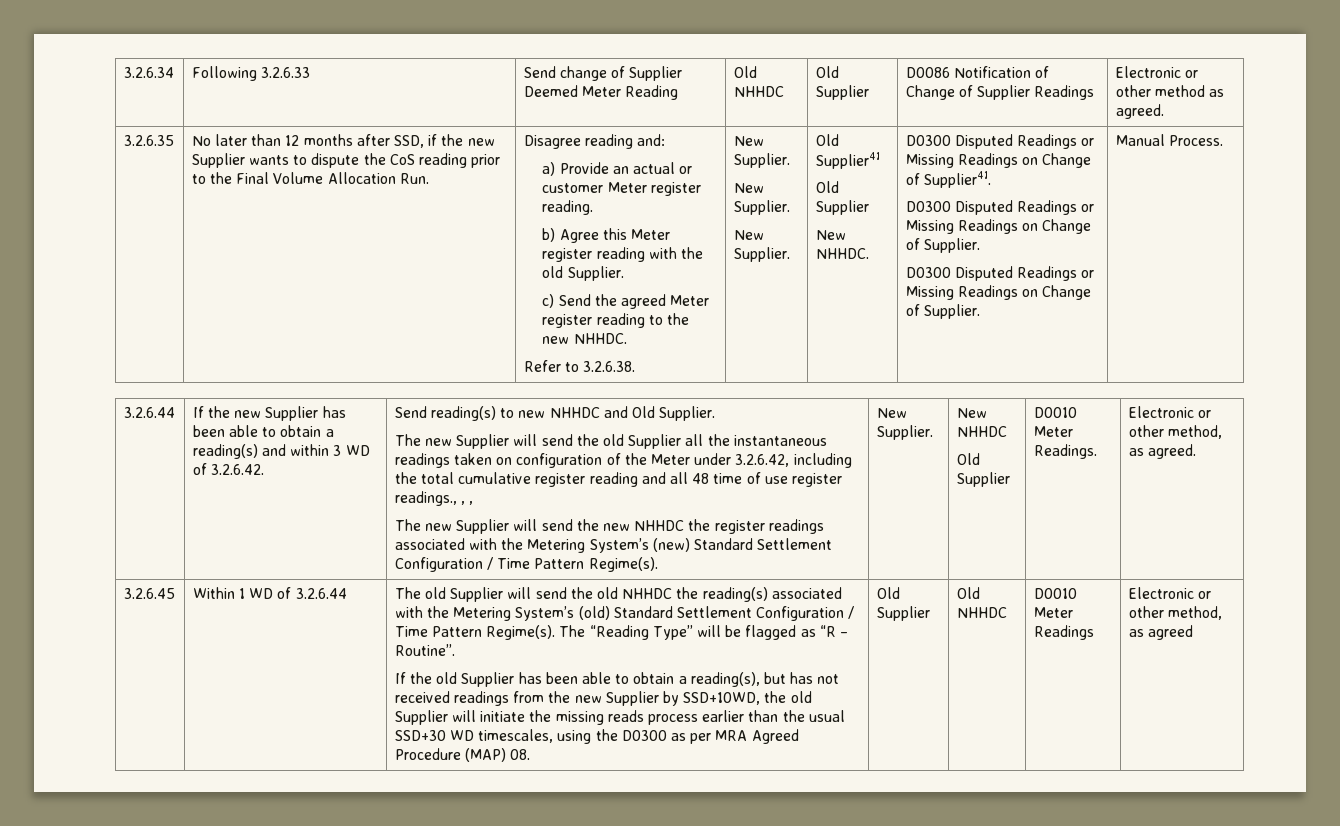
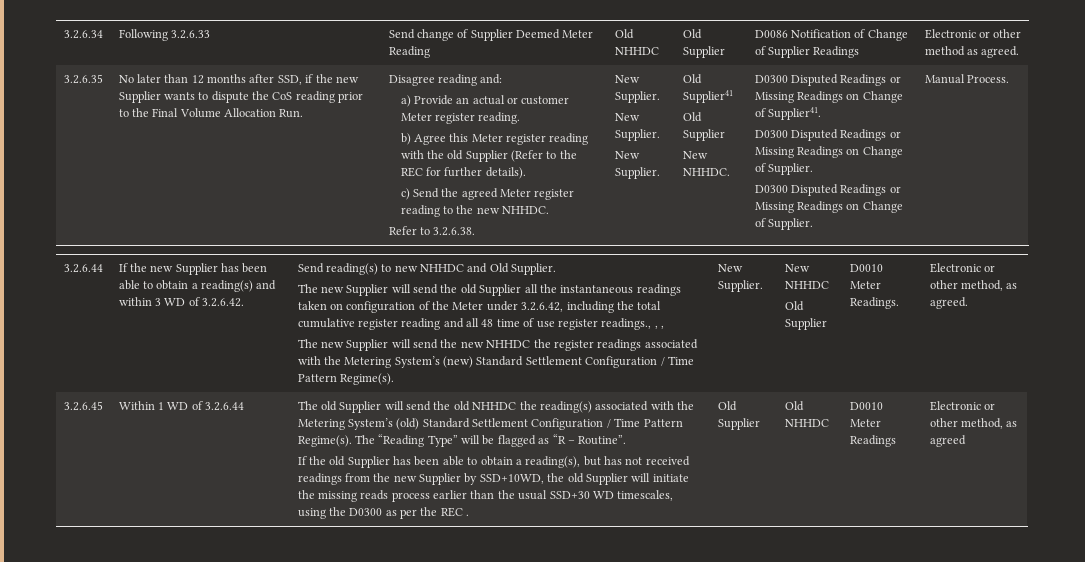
- b) Agree this Meter register reading with the old Supplier.
+ b) Agree this Meter register reading with the old Supplier (Refer to the REC for further details).
- If the old Supplier has been able to obtain a reading(s), but has not received readings from the new Supplier by SSD+10WD, the old Supplier will initiate the missing reads process earlier than the usual SSD+30 WD timescales, using the D0300 as per MRA Agreed Procedure (MAP) 08.
+ If the old Supplier has been able to obtain a reading(s), but has not received readings from the new Supplier by SSD+10WD, the old Supplier will initiate the missing reads process earlier than the usual SSD+30 WD timescales, using the D0300 as per the REC .

